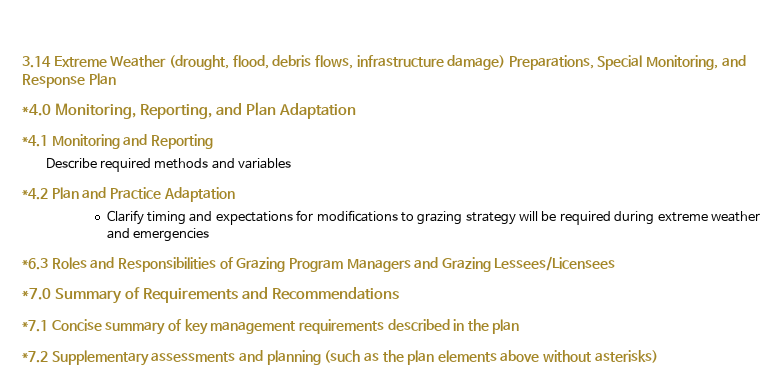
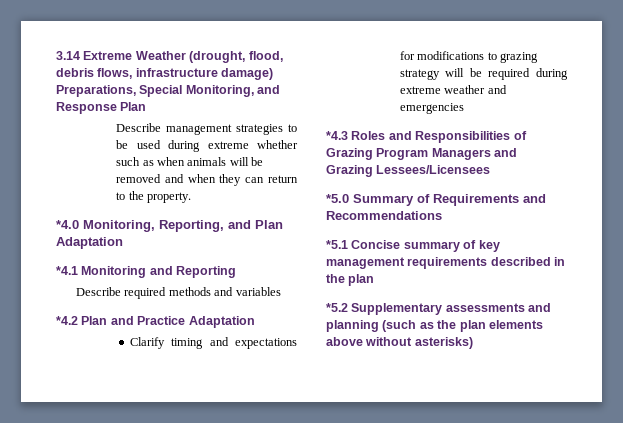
+ Describe management strategies to be used during extreme whether such as when animals will be removed and when they can return to the property.
- *6.3 Roles and Responsibilities of Grazing Program Managers and Grazing Lessees/Licensees
+ *4.3 Roles and Responsibilities of Grazing Program Managers and Grazing Lessees/Licensees
- *7.0 Summary of Requirements and Recommendations
+ *5.0 Summary of Requirements and Recommendations
- *7.1 Concise summary of key management requirements described in the plan
+ *5.1 Concise summary of key management requirements described in the plan
- *7.2 Supplementary assessments and planning (such as the plan elements above without asterisks)
+ *5.2 Supplementary assessments and planning (such as the plan elements above without asterisks)

